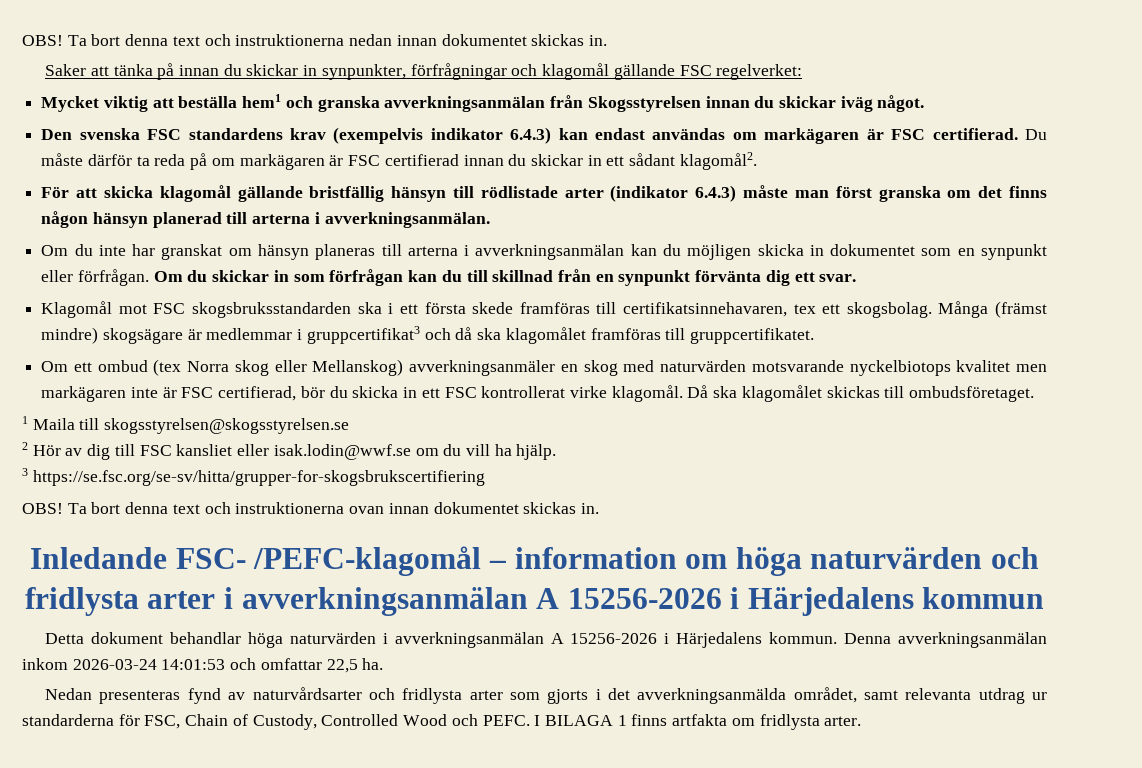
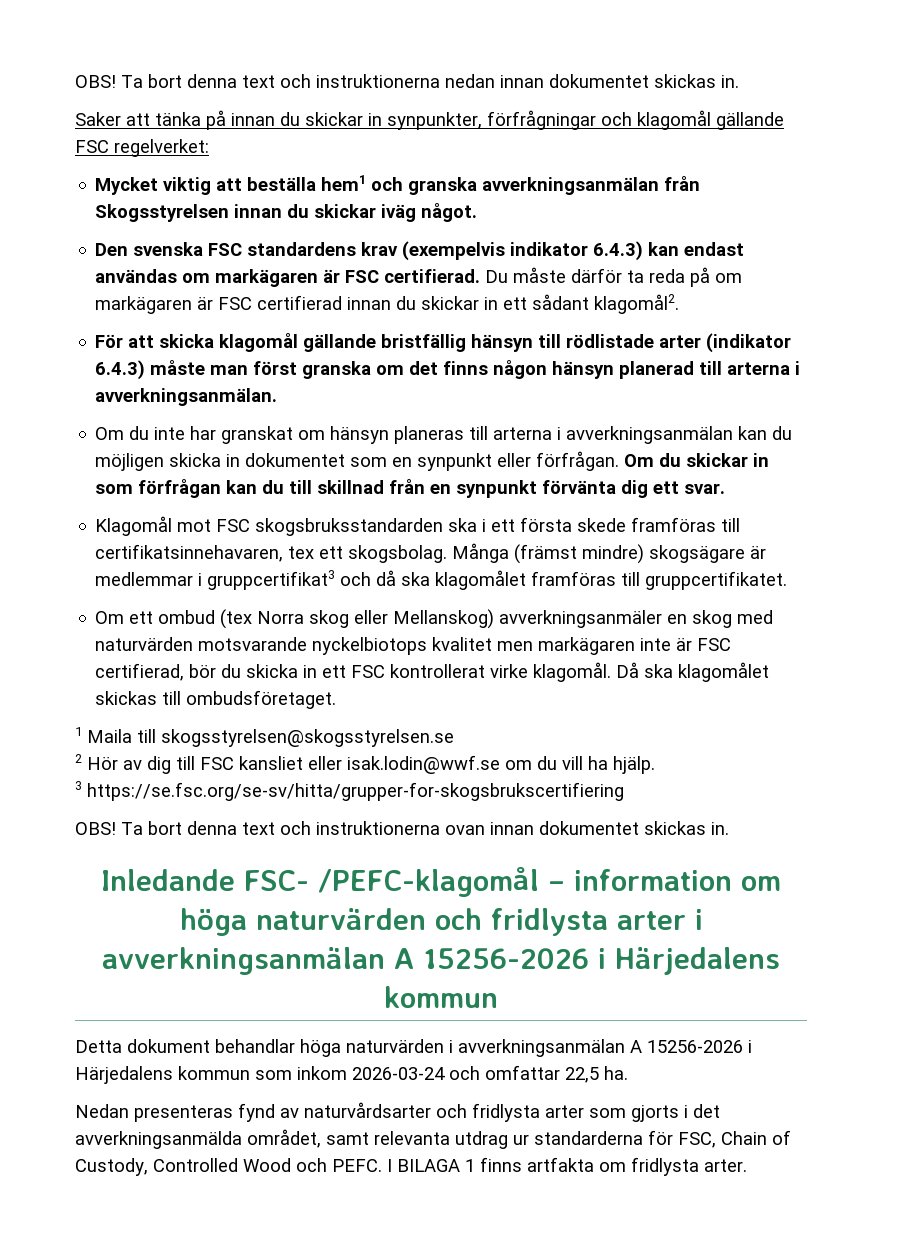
- Detta dokument behandlar höga naturvärden i avverkningsanmälan A 15256-2026 i Härjedalens kommun. Denna avverkningsanmälan inkom 2026-03-24 14:01:53 och omfattar 22,5 ha.
+ Detta dokument behandlar höga naturvärden i avverkningsanmälan A 15256-2026 i Härjedalens kommun som inkom 2026-03-24 och omfattar 22,5 ha.

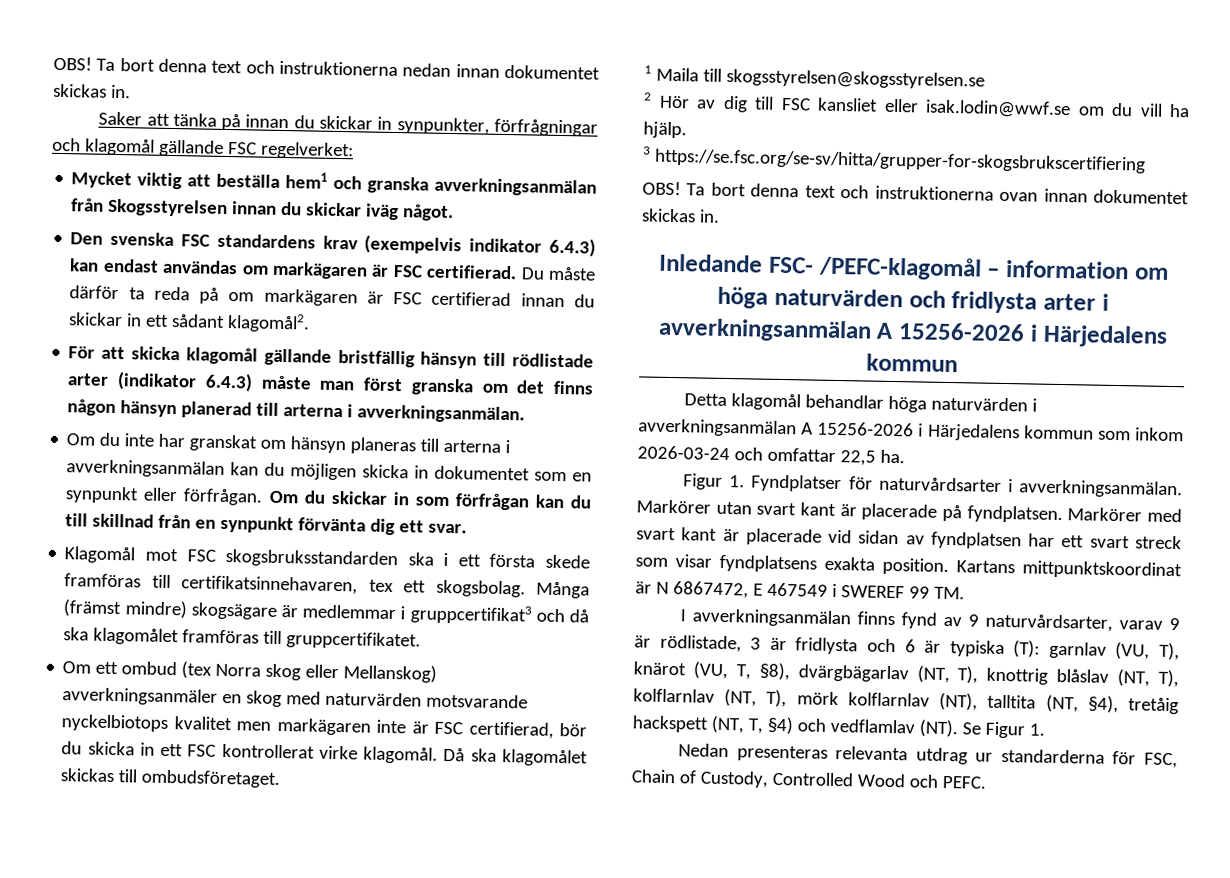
- Detta dokument behandlar höga naturvärden i avverkningsanmälan A 15256-2026 i Härjedalens kommun som inkom 2026-03-24 och omfattar 22,5 ha.
+ Detta klagomål behandlar höga naturvärden i avverkningsanmälan A 15256-2026 i Härjedalens kommun som inkom 2026-03-24 och omfattar 22,5 ha.
- Nedan presenteras fynd av naturvårdsarter och fridlysta arter som gjorts i det avverkningsanmälda området, samt relevanta utdrag ur standarderna för FSC, Chain of Custody, Controlled Wood och PEFC. I BILAGA 1 finns artfakta om fridlysta arter.
+ Figur 1. Fyndplatser för naturvårdsarter i avverkningsanmälan. Markörer utan svart kant är placerade på fyndplatsen. Markörer med svart kant är placerade vid sidan av fyndplatsen har ett svart streck som visar fyndplatsens exakta position. Kartans mittpunktskoordinat är N 6867472, E 467549 i SWEREF 99 TM.
+ I avverkningsanmälan finns fynd av 9 naturvårdsarter, varav 9 är rödlistade, 3 är fridlysta och 6 är typiska (T): garnlav (VU, T), knärot (VU, T, §8), dvärgbägarlav (NT, T), knottrig blåslav (NT, T), kolflarnlav (NT, T), mörk kolflarnlav (NT), talltita (NT, §4), tretåig hackspett (NT, T, §4) och vedflamlav (NT). Se Figur 1.
+ Nedan presenteras relevanta utdrag ur standarderna för FSC, Chain of Custody, Controlled Wood och PEFC.

